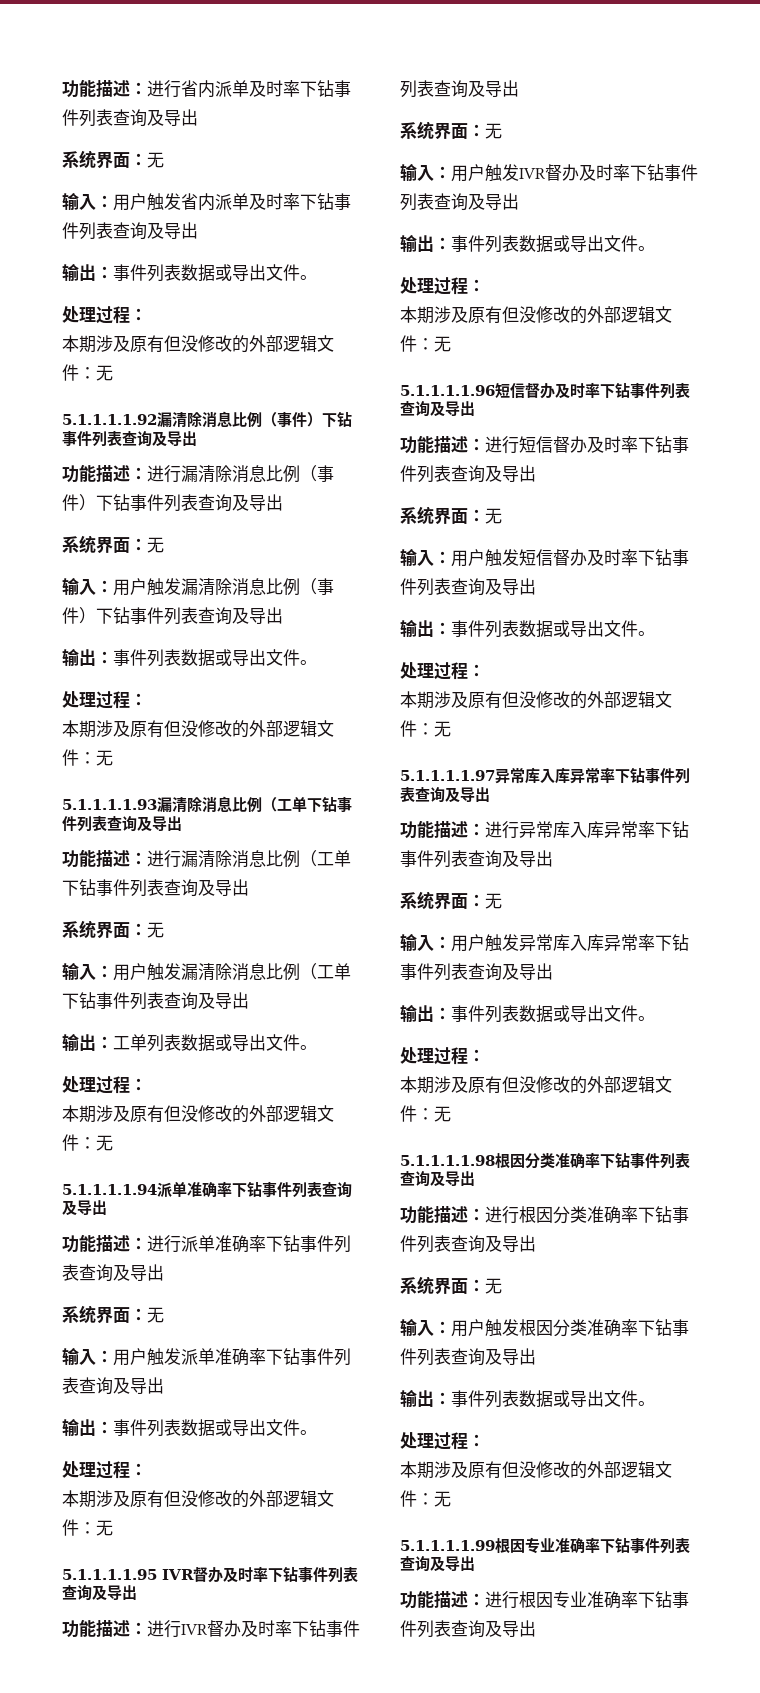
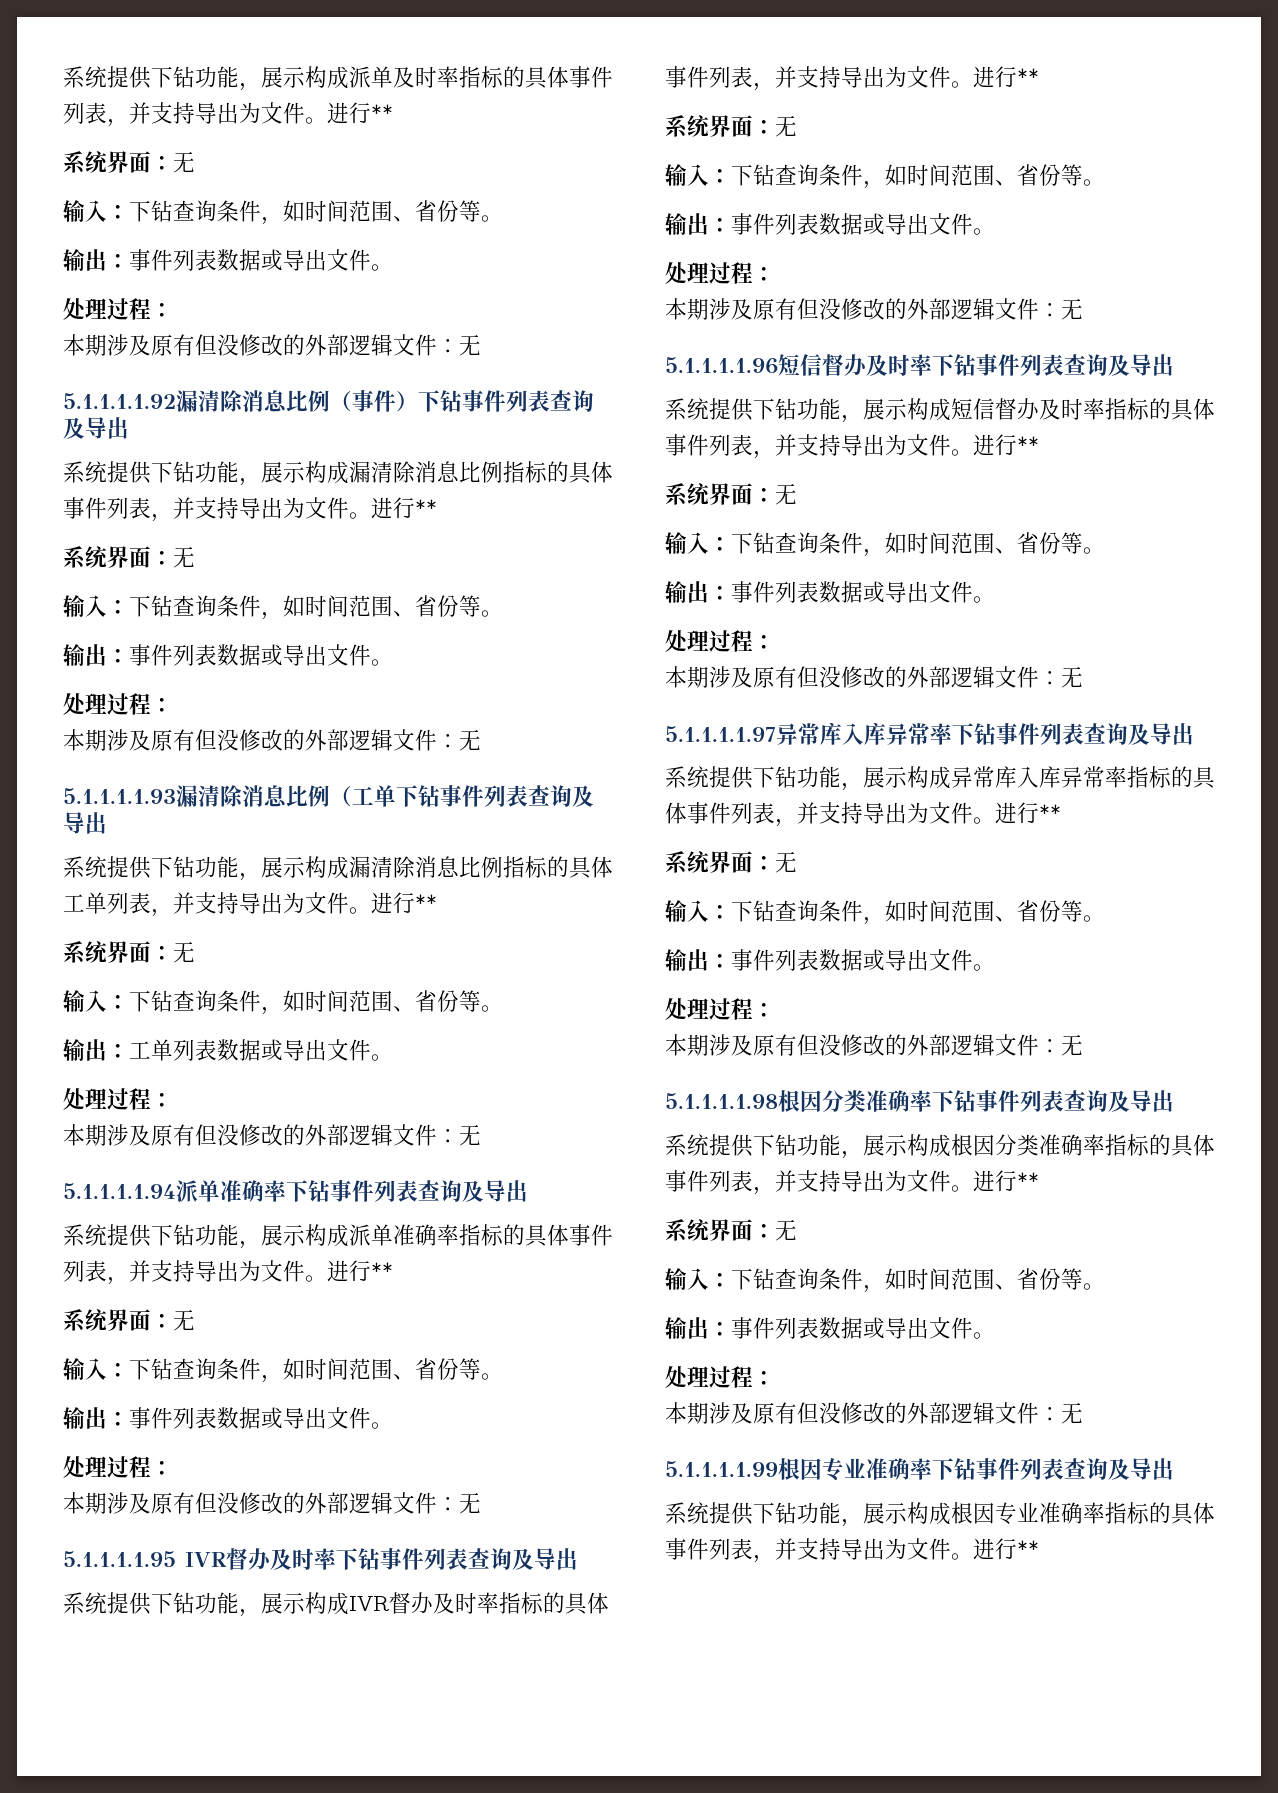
- 功能描述：进行省内派单及时率下钻事件列表查询及导出
+ 系统提供下钻功能，展示构成派单及时率指标的具体事件列表，并支持导出为文件。进行**
  系统界面：无
- 输入：用户触发省内派单及时率下钻事件列表查询及导出
+ 输入：下钻查询条件，如时间范围、省份等。
- 功能描述：进行漏清除消息比例（事件）下钻事件列表查询及导出
+ 系统提供下钻功能，展示构成漏清除消息比例指标的具体事件列表，并支持导出为文件。进行**
  系统界面：无
- 输入：用户触发漏清除消息比例（事件）下钻事件列表查询及导出
+ 输入：下钻查询条件，如时间范围、省份等。
- 功能描述：进行漏清除消息比例（工单下钻事件列表查询及导出
+ 系统提供下钻功能，展示构成漏清除消息比例指标的具体工单列表，并支持导出为文件。进行**
  系统界面：无
- 输入：用户触发漏清除消息比例（工单下钻事件列表查询及导出
+ 输入：下钻查询条件，如时间范围、省份等。
- 功能描述：进行派单准确率下钻事件列表查询及导出
+ 系统提供下钻功能，展示构成派单准确率指标的具体事件列表，并支持导出为文件。进行**
  系统界面：无
- 输入：用户触发派单准确率下钻事件列表查询及导出
+ 输入：下钻查询条件，如时间范围、省份等。
- 功能描述：进行IVR督办及时率下钻事件列表查询及导出
+ 系统提供下钻功能，展示构成IVR督办及时率指标的具体事件列表，并支持导出为文件。进行**
  系统界面：无
- 输入：用户触发IVR督办及时率下钻事件列表查询及导出
+ 输入：下钻查询条件，如时间范围、省份等。
- 功能描述：进行短信督办及时率下钻事件列表查询及导出
+ 系统提供下钻功能，展示构成短信督办及时率指标的具体事件列表，并支持导出为文件。进行**
  系统界面：无
- 输入：用户触发短信督办及时率下钻事件列表查询及导出
+ 输入：下钻查询条件，如时间范围、省份等。
- 功能描述：进行异常库入库异常率下钻事件列表查询及导出
+ 系统提供下钻功能，展示构成异常库入库异常率指标的具体事件列表，并支持导出为文件。进行**
  系统界面：无
- 输入：用户触发异常库入库异常率下钻事件列表查询及导出
+ 输入：下钻查询条件，如时间范围、省份等。
- 功能描述：进行根因分类准确率下钻事件列表查询及导出
+ 系统提供下钻功能，展示构成根因分类准确率指标的具体事件列表，并支持导出为文件。进行**
  系统界面：无
- 输入：用户触发根因分类准确率下钻事件列表查询及导出
+ 输入：下钻查询条件，如时间范围、省份等。
- 功能描述：进行根因专业准确率下钻事件列表查询及导出
+ 系统提供下钻功能，展示构成根因专业准确率指标的具体事件列表，并支持导出为文件。进行**

